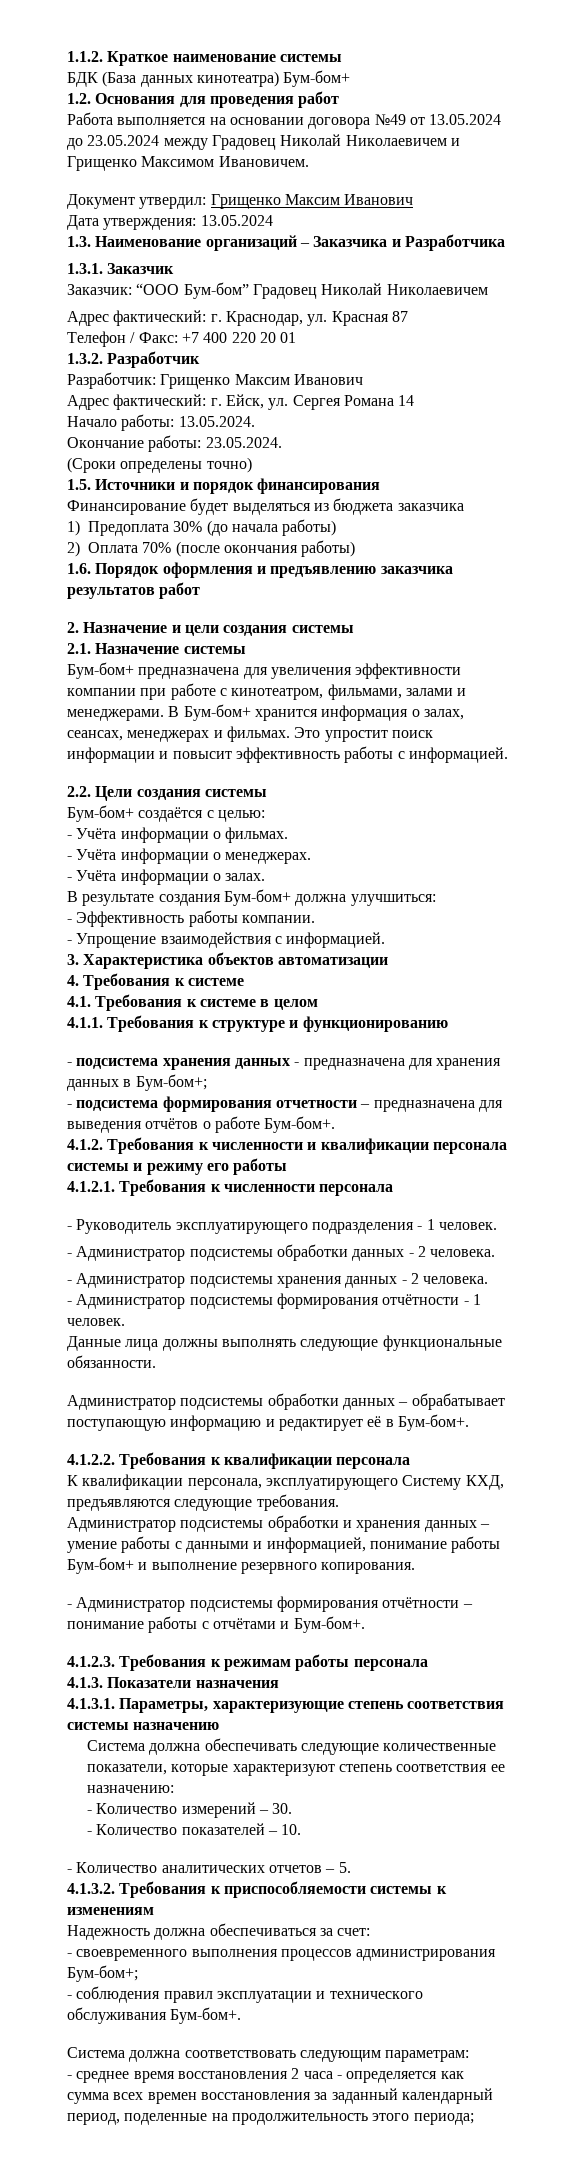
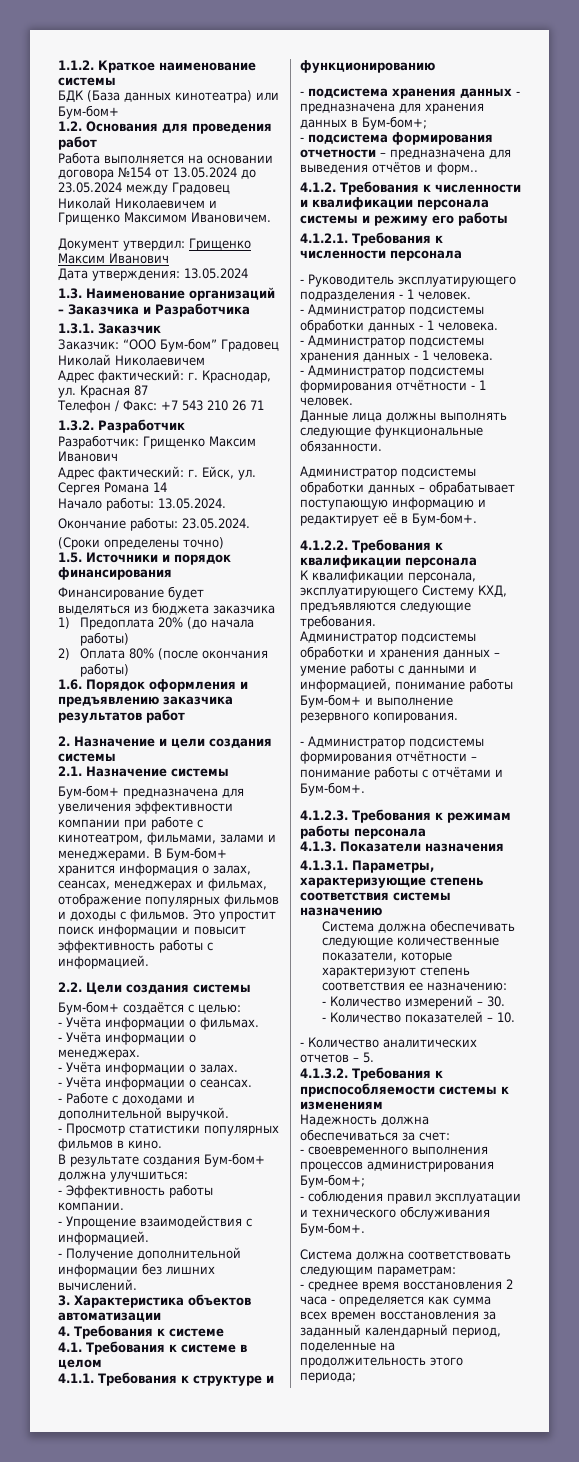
- БДК (База данных кинотеатра) Бум-бом+
+ БДК (База данных кинотеатра) или Бум-бом+
- Работа выполняется на основании договора №49 от 13.05.2024 до 23.05.2024 между Градовец Николай Николаевичем и Грищенко Максимом Ивановичем.
+ Работа выполняется на основании договора №154 от 13.05.2024 до 23.05.2024 между Градовец Николай Николаевичем и Грищенко Максимом Ивановичем.
- Телефон / Факс: +7 400 220 20 01
+ Телефон / Факс: +7 543 210 26 71
- 1) Предоплата 30% (до начала работы)
+ 1) Предоплата 20% (до начала работы)
- 2) Оплата 70% (после окончания работы)
+ 2) Оплата 80% (после окончания работы)
- В Бум-бом+ хранится информация о залах, сеансах, менеджерах и фильмах.
+ В Бум-бом+ хранится информация о залах, сеансах, менеджерах и фильмах, отображение популярных фильмов и доходы с фильмов.
+ - Учёта информации о сеансах.
+ - Работе с доходами и дополнительной выручкой.
+ - Просмотр статистики популярных фильмов в кино.
+ - Получение дополнительной информации без лишних вычислений.
- - подсистема формирования отчетности – предназначена для выведения отчётов о работе Бум-бом+.
+ - подсистема формирования отчетности – предназначена для выведения отчётов и форм..
- - Администратор подсистемы обработки данных - 2 человека.
+ - Администратор подсистемы обработки данных - 1 человека.
- - Администратор подсистемы хранения данных - 2 человека.
+ - Администратор подсистемы хранения данных - 1 человека.

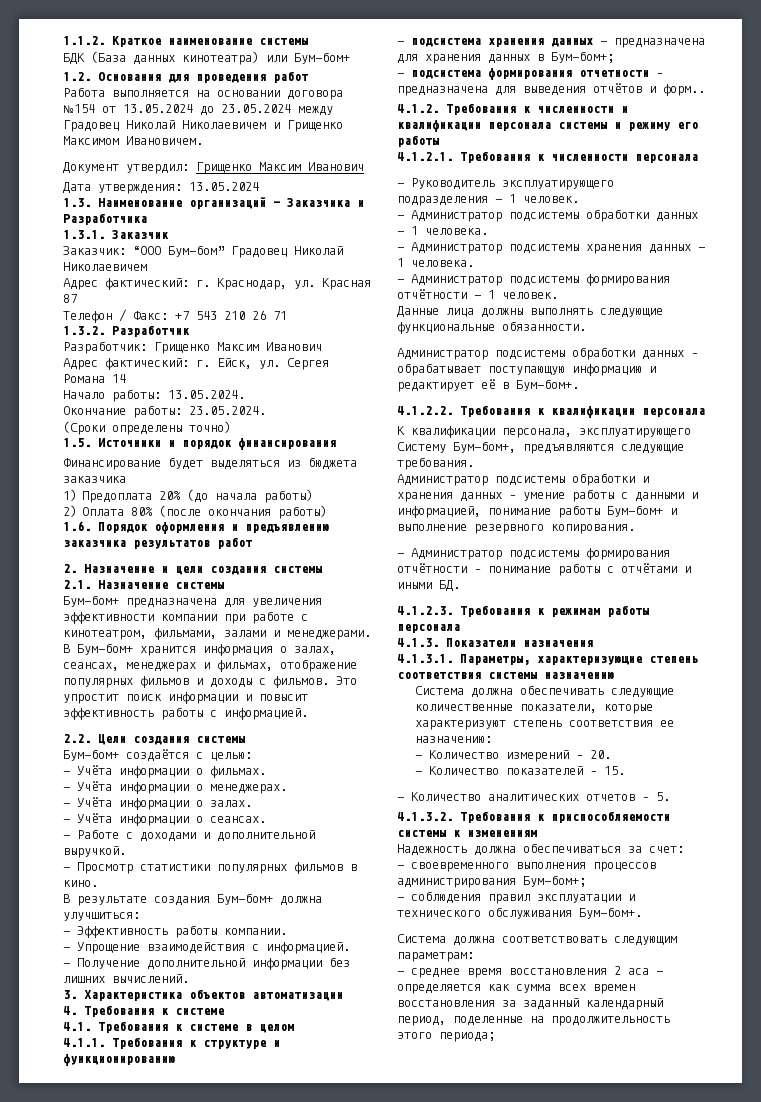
- К квалификации персонала, эксплуатирующего Систему КХД, предъявляются следующие требования.
+ К квалификации персонала, эксплуатирующего Систему Бум-бом+, предъявляются следующие требования.
- - Администратор подсистемы формирования отчётности – понимание работы с отчётами и Бум-бом+.
+ - Администратор подсистемы формирования отчётности – понимание работы с отчётами и иными БД.
- - Количество измерений – 30.
+ - Количество измерений – 20.
- - Количество показателей – 10.
+ - Количество показателей – 15.
- - среднее время восстановления 2 часа - определяется как сумма всех времен восстановления за заданный календарный период, поделенные на продолжительность этого периода;
+ - среднее время восстановления 2 аса - определяется как сумма всех времен восстановления за заданный календарный период, поделенные на продолжительность этого периода;

